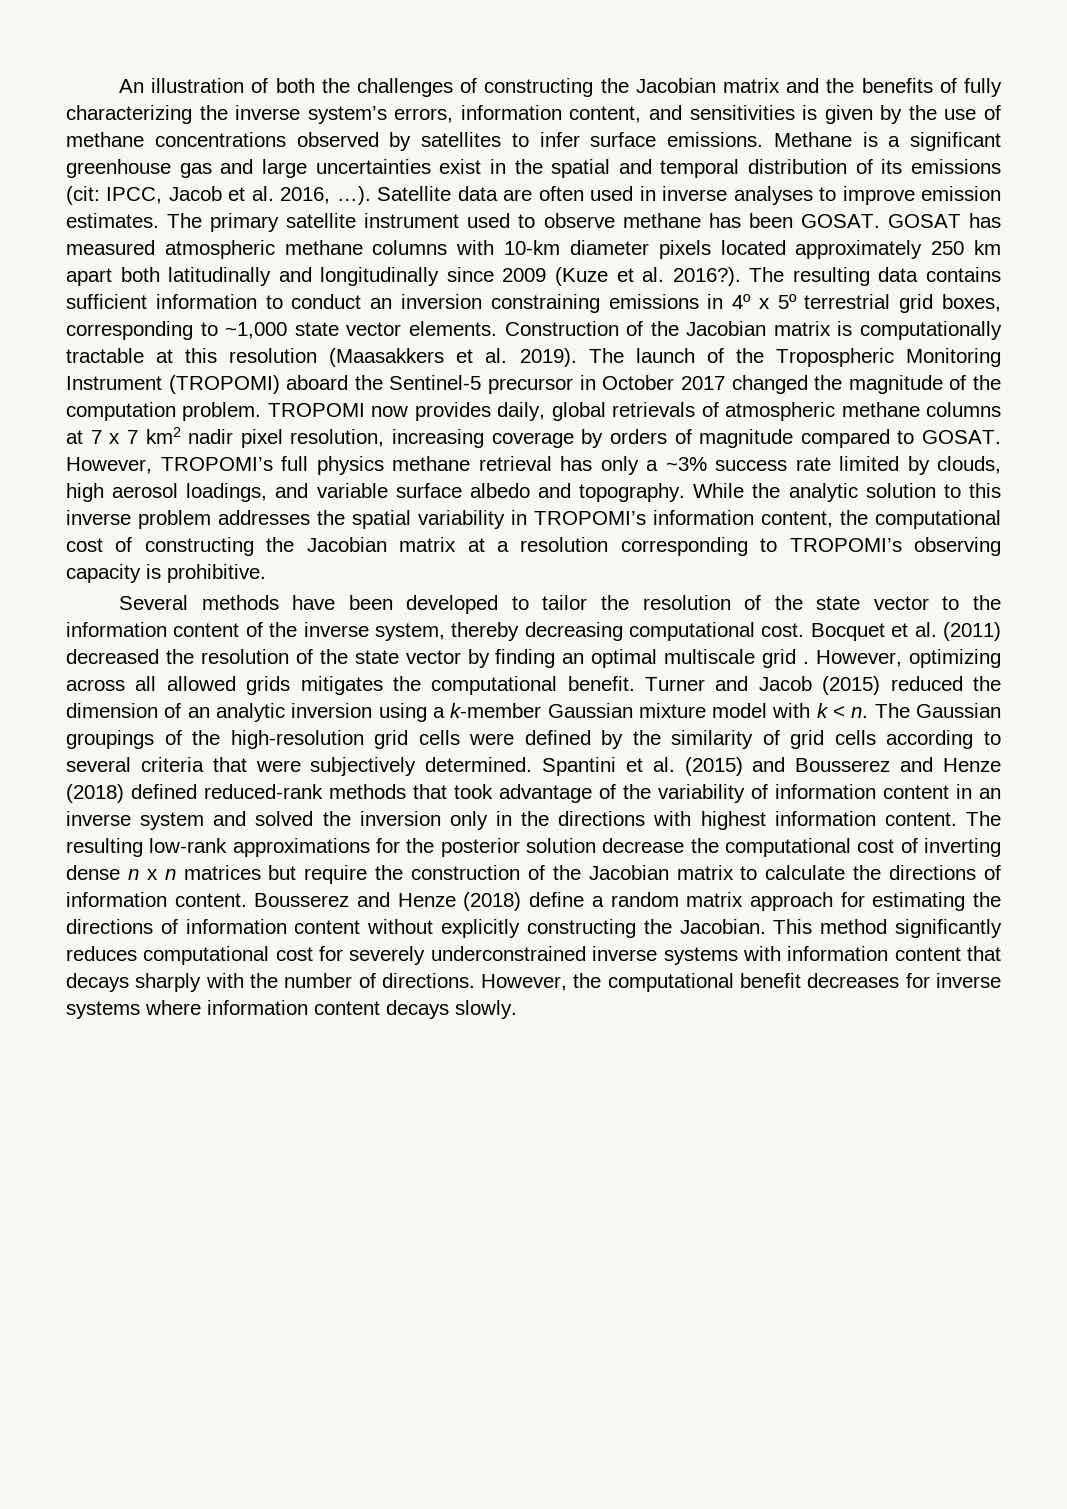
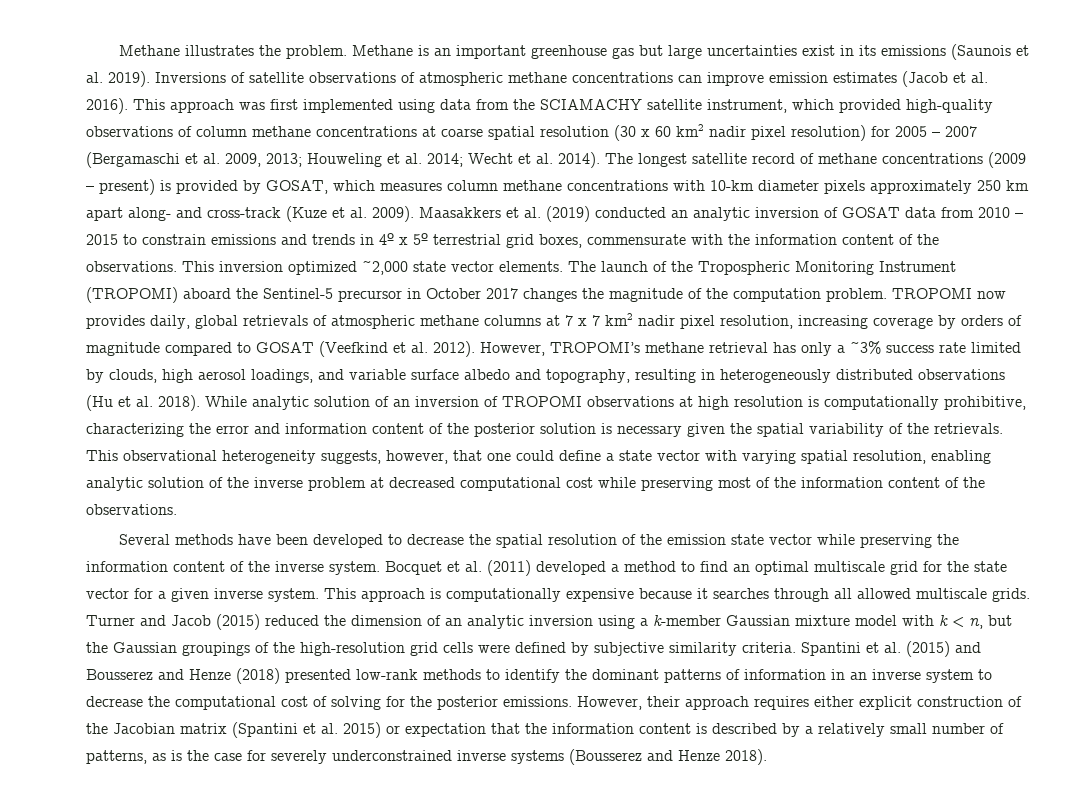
- An illustration of both the challenges of constructing the Jacobian matrix and the benefits of fully characterizing the inverse system’s errors, information content, and sensitivities is given by the use of methane concentrations observed by satellites to infer surface emissions. Methane is a significant greenhouse gas and large uncertainties exist in the spatial and temporal distribution of its emissions (cit: IPCC, Jacob et al. 2016, …). Satellite data are often used in inverse analyses to improve emission estimates. The primary satellite instrument used to observe methane has been GOSAT. GOSAT has measured atmospheric methane columns with 10-km diameter pixels located approximately 250 km apart both latitudinally and longitudinally since 2009 (Kuze et al. 2016?). The resulting data contains sufficient information to conduct an inversion constraining emissions in 4º x 5º terrestrial grid boxes, corresponding to ~1,000 state vector elements. Construction of the Jacobian matrix is computationally tractable at this resolution (Maasakkers et al. 2019).
+ Methane illustrates the problem. Methane is an important greenhouse gas but large uncertainties exist in its emissions (Saunois et al. 2019). Inversions of satellite observations of atmospheric methane concentrations can improve emission estimates (Jacob et al. 2016). This approach was first implemented using data from the SCIAMACHY satellite instrument, which provided high-quality observations of column methane concentrations at coarse spatial resolution (30 x 60 km2 nadir pixel resolution) for 2005 – 2007 (Bergamaschi et al. 2009, 2013; Houweling et al. 2014; Wecht et al. 2014). The longest satellite record of methane concentrations (2009 – present) is provided by GOSAT, which measures column methane concentrations with 10-km diameter pixels approximately 250 km apart along- and cross-track (Kuze et al. 2009). Maasakkers et al. (2019) conducted an analytic inversion of GOSAT data from 2010 – 2015 to constrain emissions and trends in 4º x 5º terrestrial grid boxes, commensurate with the information content of the observations. This inversion optimized ~2,000 state vector elements.
- The launch of the Tropospheric Monitoring Instrument (TROPOMI) aboard the Sentinel-5 precursor in October 2017 changed the magnitude of the computation problem.
+ The launch of the Tropospheric Monitoring Instrument (TROPOMI) aboard the Sentinel-5 precursor in October 2017 changes the magnitude of the computation problem.
- TROPOMI now provides daily, global retrievals of atmospheric methane columns at 7 x 7 km2 nadir pixel resolution, increasing coverage by orders of magnitude compared to GOSAT. However, TROPOMI’s full physics methane retrieval has only a ~3% success rate limited by clouds, high aerosol loadings, and variable surface albedo and topography. While the analytic solution to this inverse problem addresses the spatial variability in TROPOMI’s information content, the computational cost of constructing the Jacobian matrix at a resolution corresponding to TROPOMI’s observing capacity is prohibitive.
+ TROPOMI now provides daily, global retrievals of atmospheric methane columns at 7 x 7 km2 nadir pixel resolution, increasing coverage by orders of magnitude compared to GOSAT (Veefkind et al. 2012). However, TROPOMI’s methane retrieval has only a ~3% success rate limited by clouds, high aerosol loadings, and variable surface albedo and topography, resulting in heterogeneously distributed observations (Hu et al. 2018). While analytic solution of an inversion of TROPOMI observations at high resolution is computationally prohibitive, characterizing the error and information content of the posterior solution is necessary given the spatial variability of the retrievals. This observational heterogeneity suggests, however, that one could define a state vector with varying spatial resolution, enabling analytic solution of the inverse problem at decreased computational cost while preserving most of the information content of the observations.
- Several methods have been developed to tailor the resolution of the state vector to the information content of the inverse system, thereby decreasing computational cost. Bocquet et al. (2011) decreased the resolution of the state vector by finding an optimal multiscale grid . However, optimizing across all allowed grids mitigates the computational benefit.
+ Several methods have been developed to decrease the spatial resolution of the emission state vector while preserving the information content of the inverse system. Bocquet et al. (2011) developed a method to find an optimal multiscale grid for the state vector for a given inverse system. This approach is computationally expensive because it searches through all allowed multiscale grids.
- Turner and Jacob (2015) reduced the dimension of an analytic inversion using a k-member Gaussian mixture model with k < n. The Gaussian groupings of the high-resolution grid cells were defined by the similarity of grid cells according to several criteria that were subjectively determined.
+ Turner and Jacob (2015) reduced the dimension of an analytic inversion using a k-member Gaussian mixture model with k < n, but the Gaussian groupings of the high-resolution grid cells were defined by subjective similarity criteria.
- Spantini et al. (2015) and Bousserez and Henze (2018) defined reduced-rank methods that took advantage of the variability of information content in an inverse system and solved the inversion only in the directions with highest information content. The resulting low-rank approximations for the posterior solution decrease the computational cost of inverting dense n x n matrices but require the construction of the Jacobian matrix to calculate the directions of information content. Bousserez and Henze (2018) define a random matrix approach for estimating the directions of information content without explicitly constructing the Jacobian. This method significantly reduces computational cost for severely underconstrained inverse systems with information content that decays sharply with the number of directions. However, the computational benefit decreases for inverse systems where information content decays slowly.
+ Spantini et al. (2015) and Bousserez and Henze (2018) presented low-rank methods to identify the dominant patterns of information in an inverse system to decrease the computational cost of solving for the posterior emissions. However, their approach requires either explicit construction of the Jacobian matrix (Spantini et al. 2015) or expectation that the information content is described by a relatively small number of patterns, as is the case for severely underconstrained inverse systems (Bousserez and Henze 2018).

